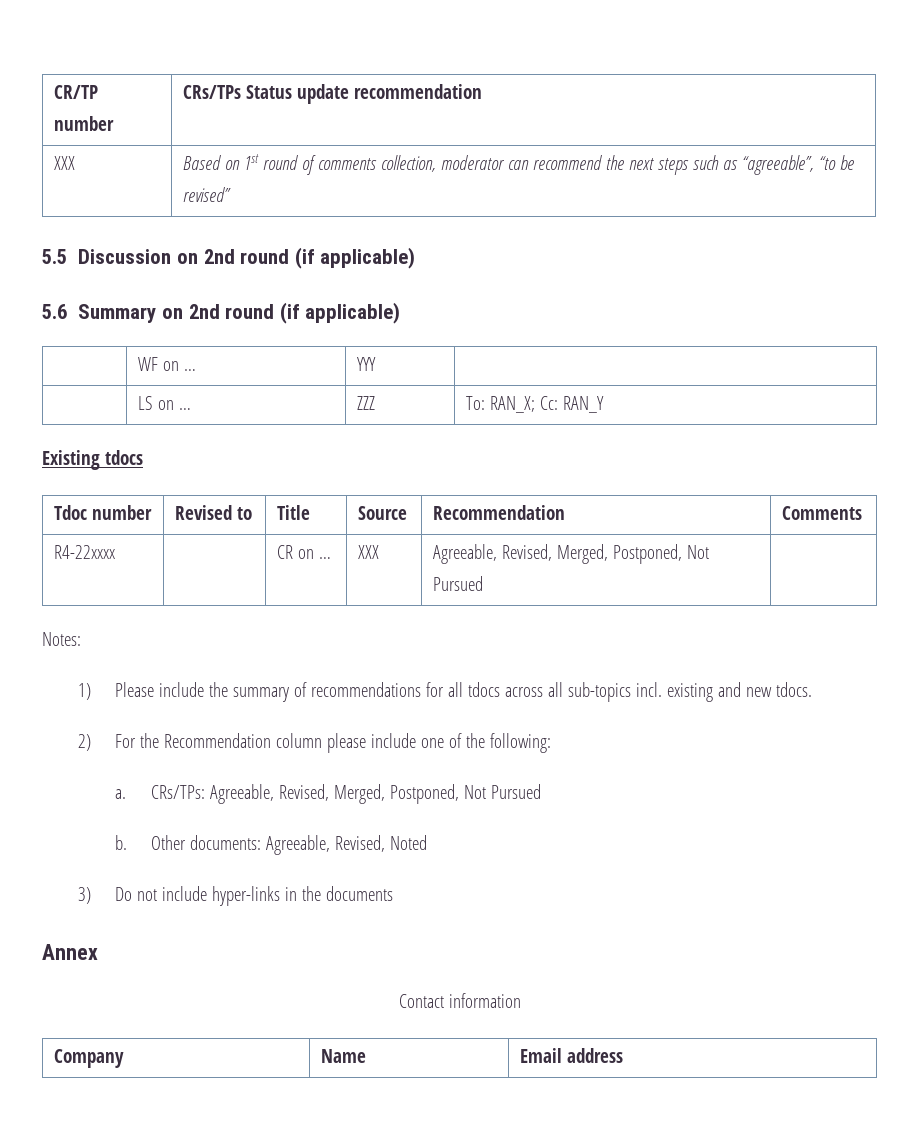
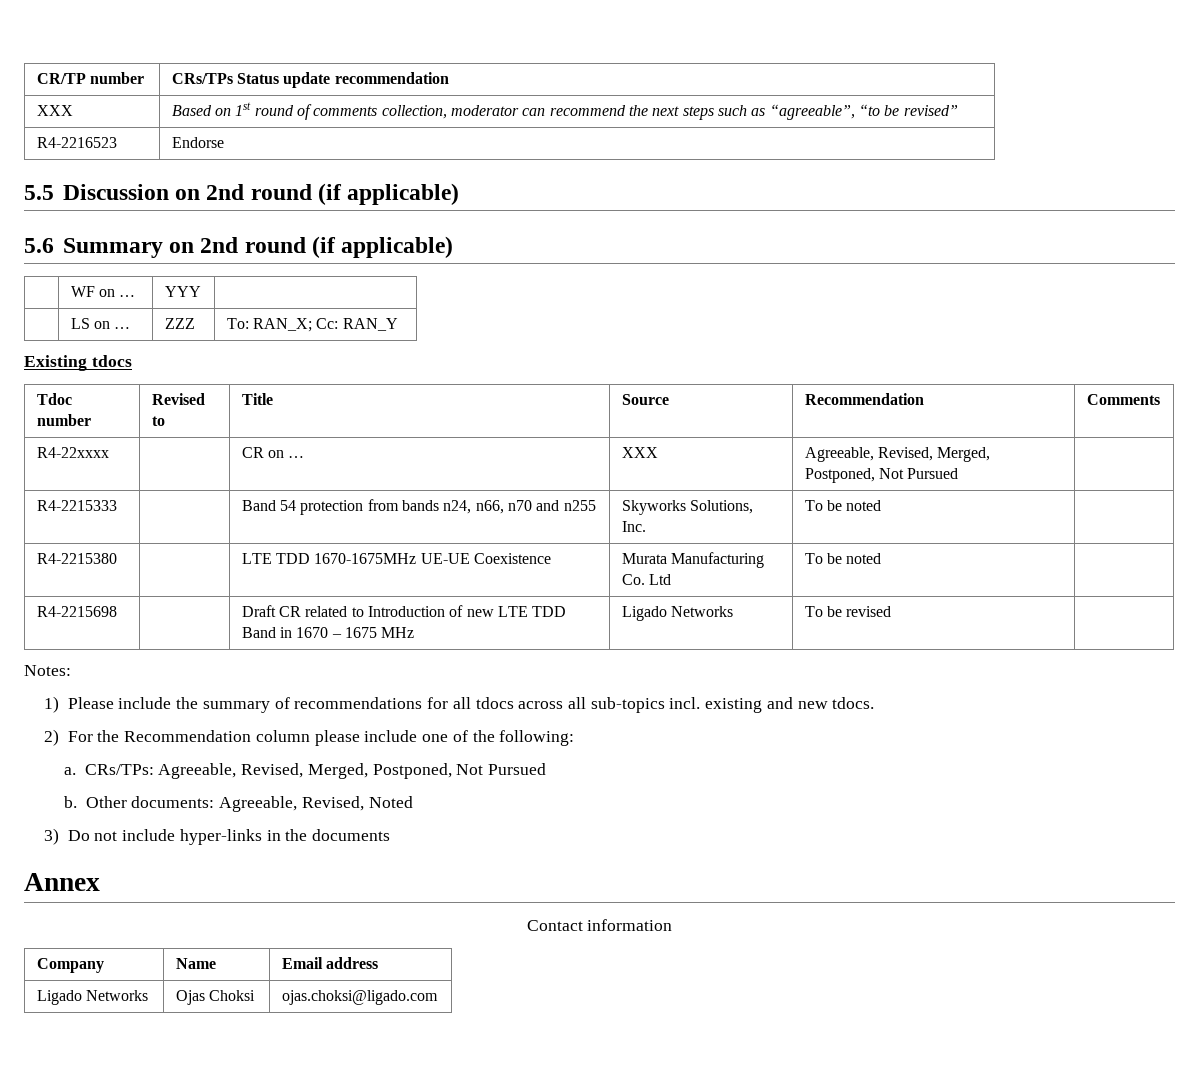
+ R4-2216523 | Endorse
+ R4-2215333 | | Band 54 protection from bands n24, n66, n70 and n255 | Skyworks Solutions, Inc. | To be noted |
+ R4-2215380 | | LTE TDD 1670-1675MHz UE-UE Coexistence | Murata Manufacturing Co. Ltd | To be noted |
+ R4-2215698 | | Draft CR related to Introduction of new LTE TDD Band in 1670 – 1675 MHz | Ligado Networks | To be revised |
+ Ligado Networks | Ojas Choksi | ojas.choksi@ligado.com

